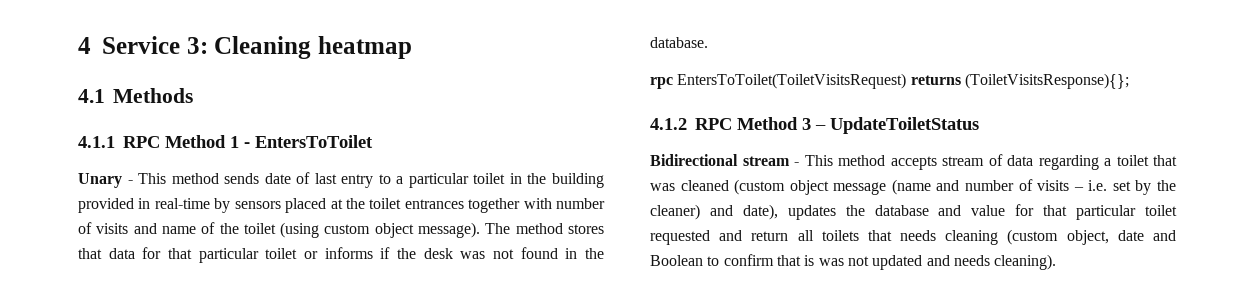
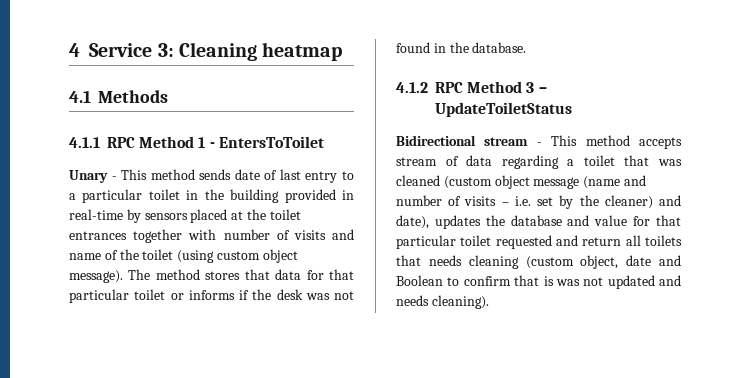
- rpc EntersToToilet(ToiletVisitsRequest) returns (ToiletVisitsResponse){};

